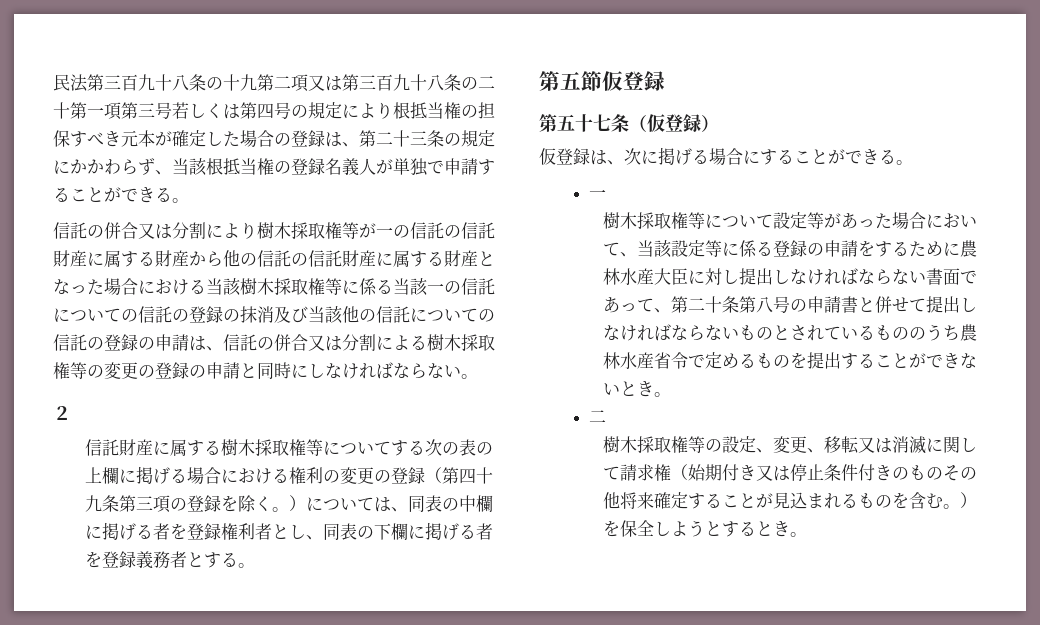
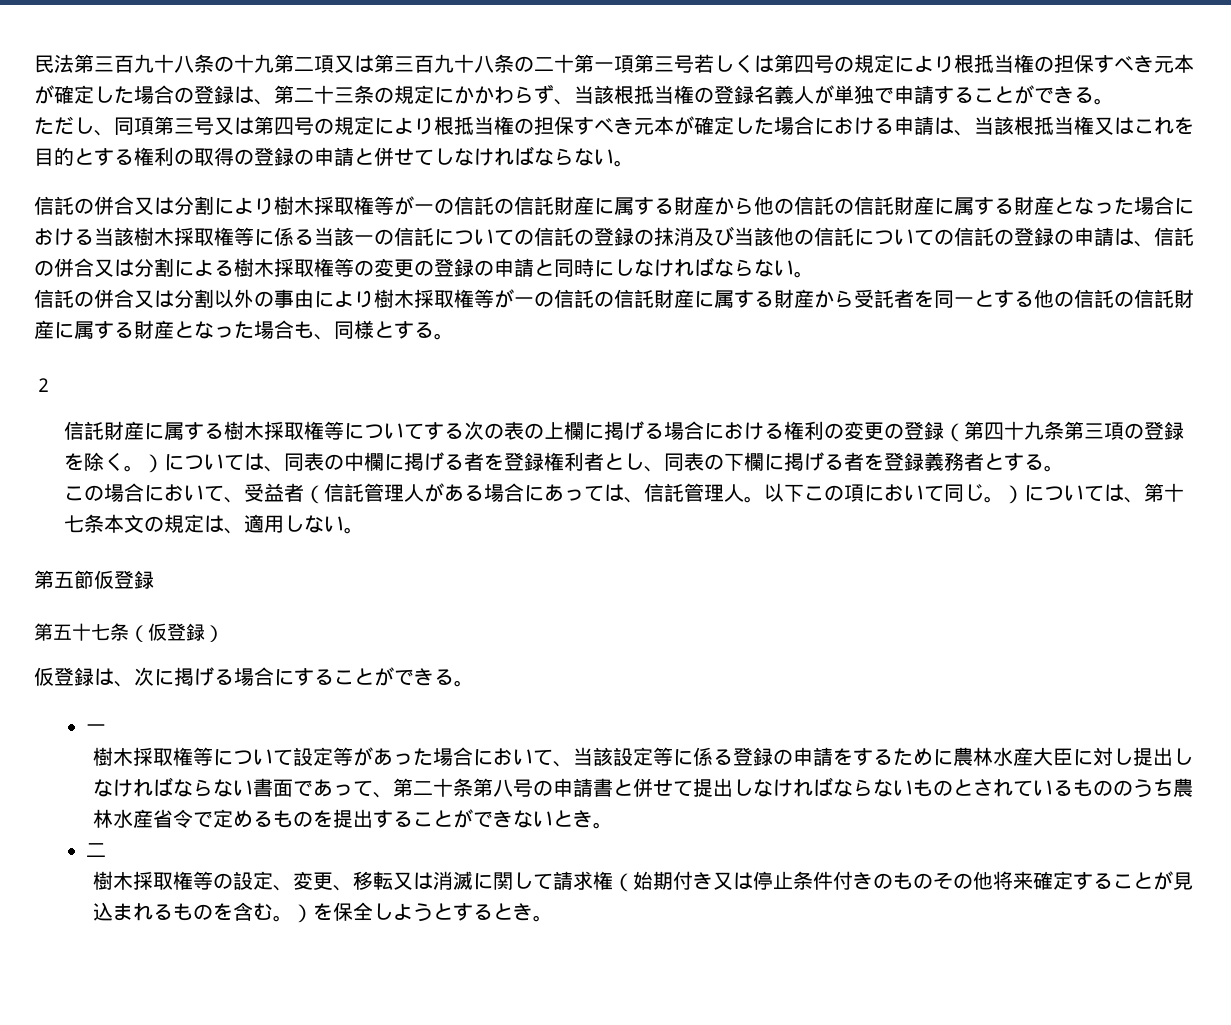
+ ただし、同項第三号又は第四号の規定により根抵当権の担保すべき元本が確定した場合における申請は、当該根抵当権又はこれを目的とする権利の取得の登録の申請と併せてしなければならない。
+ 信託の併合又は分割以外の事由により樹木採取権等が一の信託の信託財産に属する財産から受託者を同一とする他の信託の信託財産に属する財産となった場合も、同様とする。
+ この場合において、受益者（信託管理人がある場合にあっては、信託管理人。以下この項において同じ。）については、第十七条本文の規定は、適用しない。

